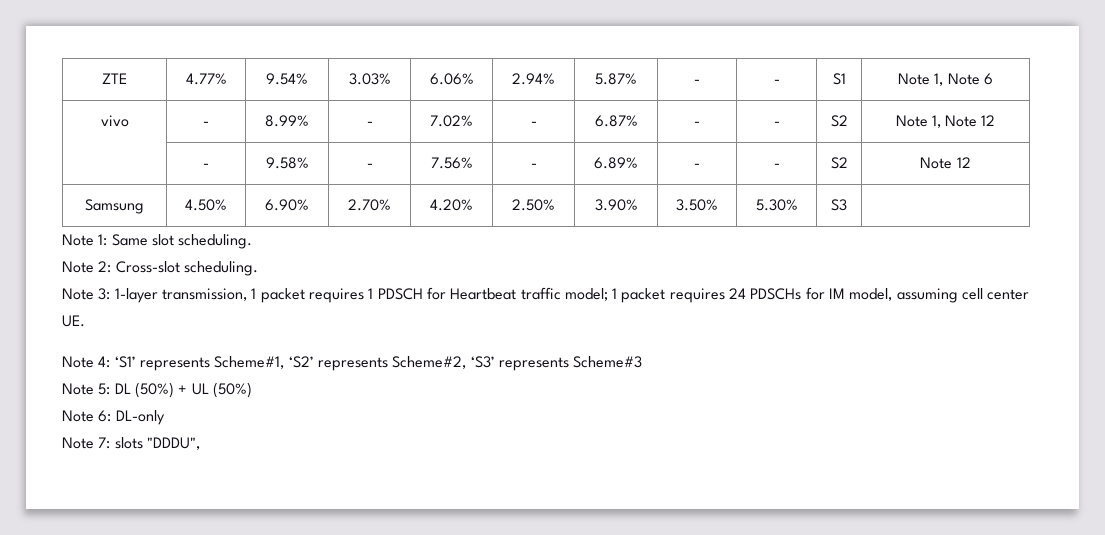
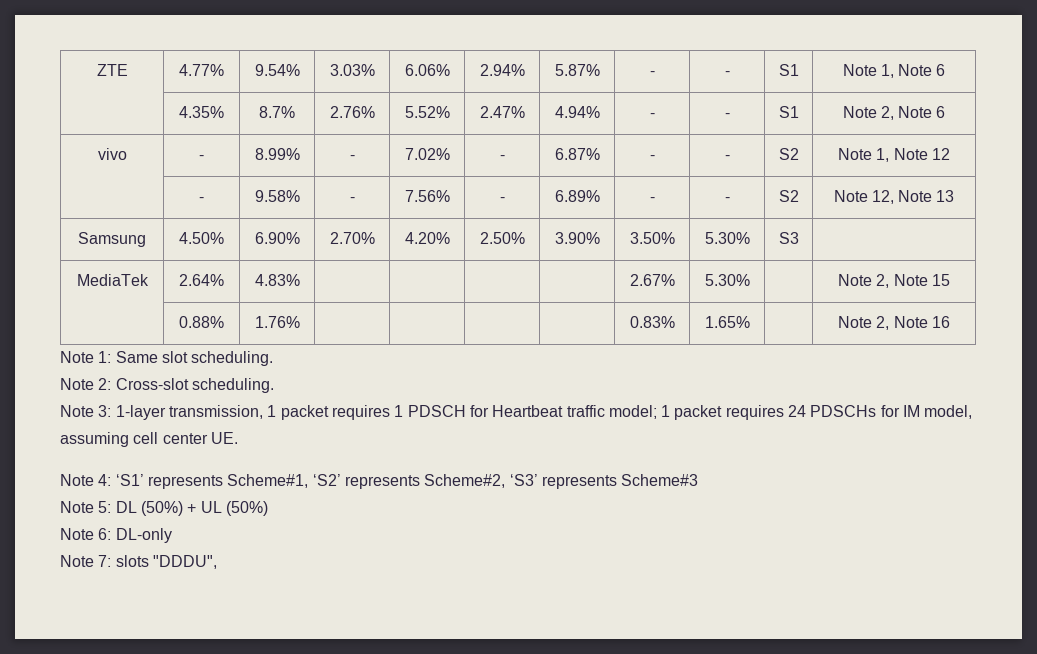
+ | 4.35% | 8.7% | 2.76% | 5.52% | 2.47% | 4.94% | - | - | S1 | Note 2, Note 6
- | - | 9.58% | - | 7.56% | - | 6.89% | - | - | S2 | Note 12
+ | - | 9.58% | - | 7.56% | - | 6.89% | - | - | S2 | Note 12, Note 13
+ MediaTek | 2.64% | 4.83% | | | | | 2.67% | 5.30% | | Note 2, Note 15
+ | 0.88% | 1.76% | | | | | 0.83% | 1.65% | | Note 2, Note 16

